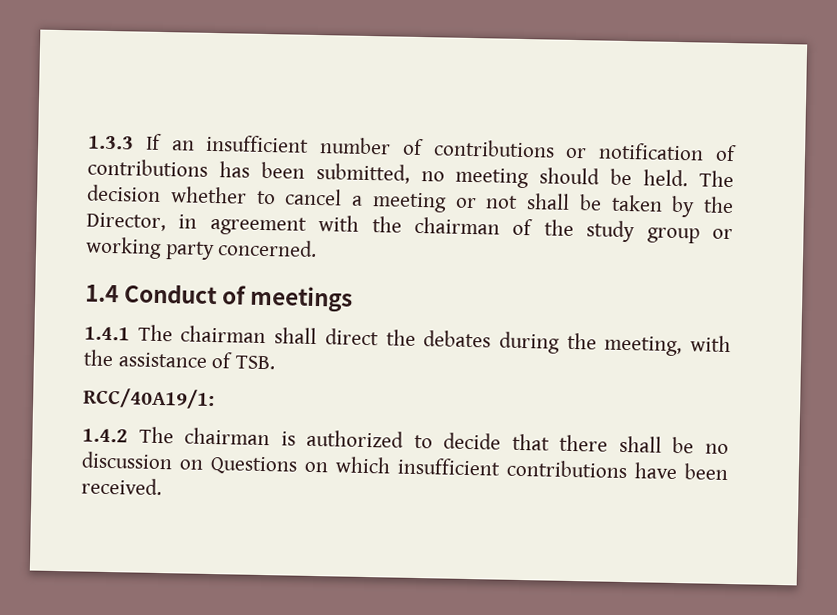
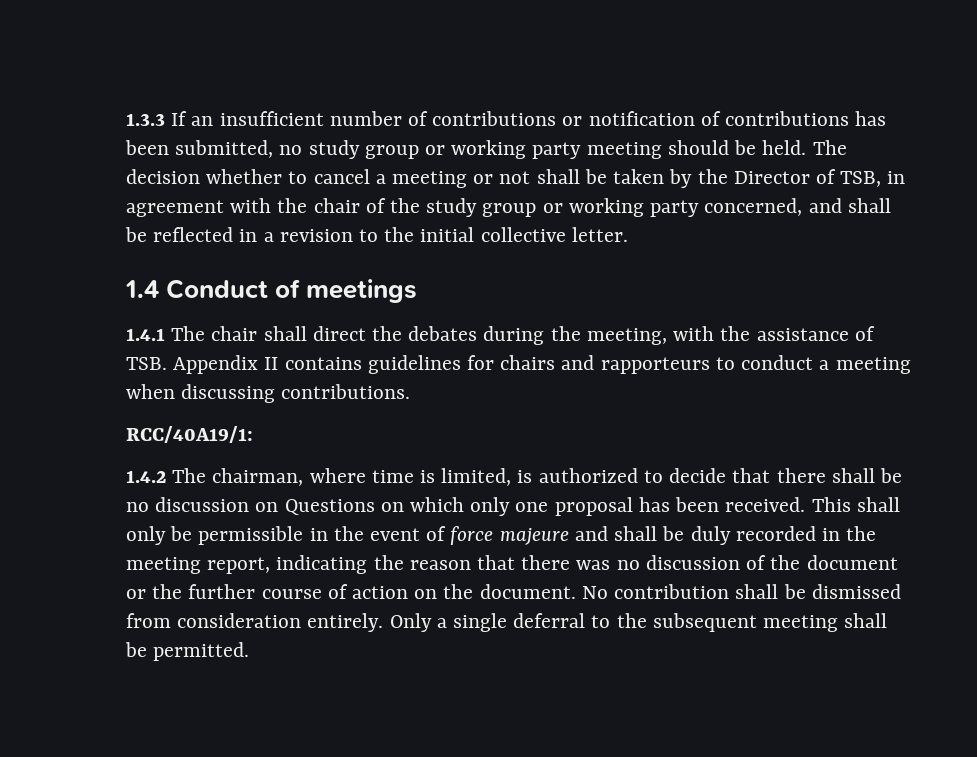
- 1.3.3 If an insufficient number of contributions or notification of contributions has been submitted, no meeting should be held.
+ 1.3.3 If an insufficient number of contributions or notification of contributions has been submitted, no study group or working party meeting should be held.
- The decision whether to cancel a meeting or not shall be taken by the Director, in agreement with the chairman of the study group or working party concerned.
+ The decision whether to cancel a meeting or not shall be taken by the Director of TSB, in agreement with the chair of the study group or working party concerned, and shall be reflected in a revision to the initial collective letter.
- 1.4.1 The chairman shall direct the debates during the meeting, with the assistance of TSB.
+ 1.4.1 The chair shall direct the debates during the meeting, with the assistance of TSB. Appendix II contains guidelines for chairs and rapporteurs to conduct a meeting when discussing contributions.
  RCC/40A19/1:
- 1.4.2 The chairman is authorized to decide that there shall be no discussion on Questions on which insufficient contributions have been received.
+ 1.4.2 The chairman, where time is limited, is authorized to decide that there shall be no discussion on Questions on which only one proposal has been received. This shall only be permissible in the event of force majeure and shall be duly recorded in the meeting report, indicating the reason that there was no discussion of the document or the further course of action on the document. No contribution shall be dismissed from consideration entirely. Only a single deferral to the subsequent meeting shall be permitted.

